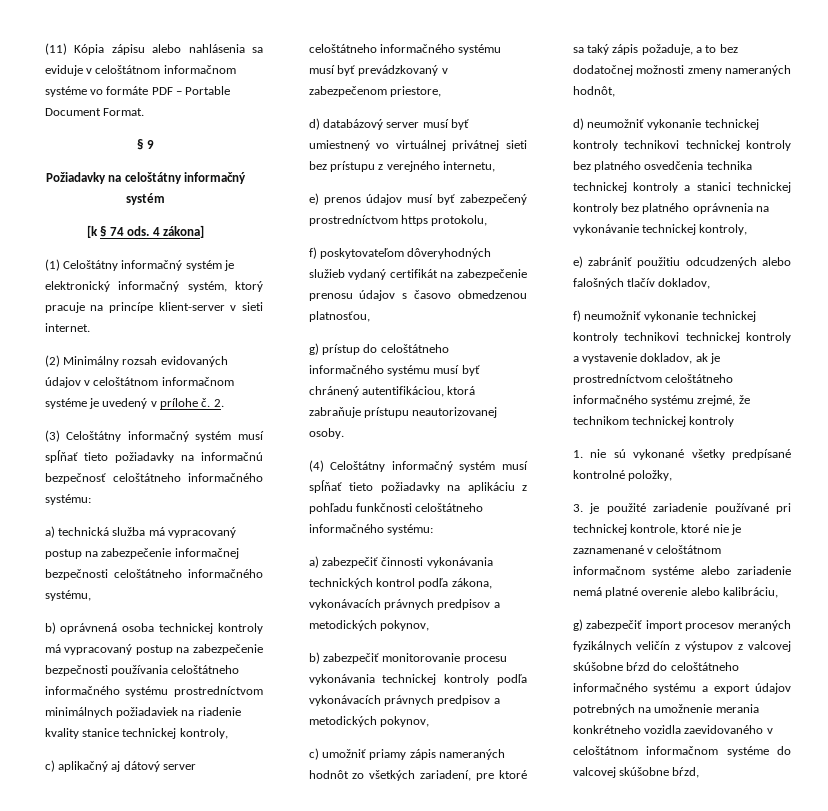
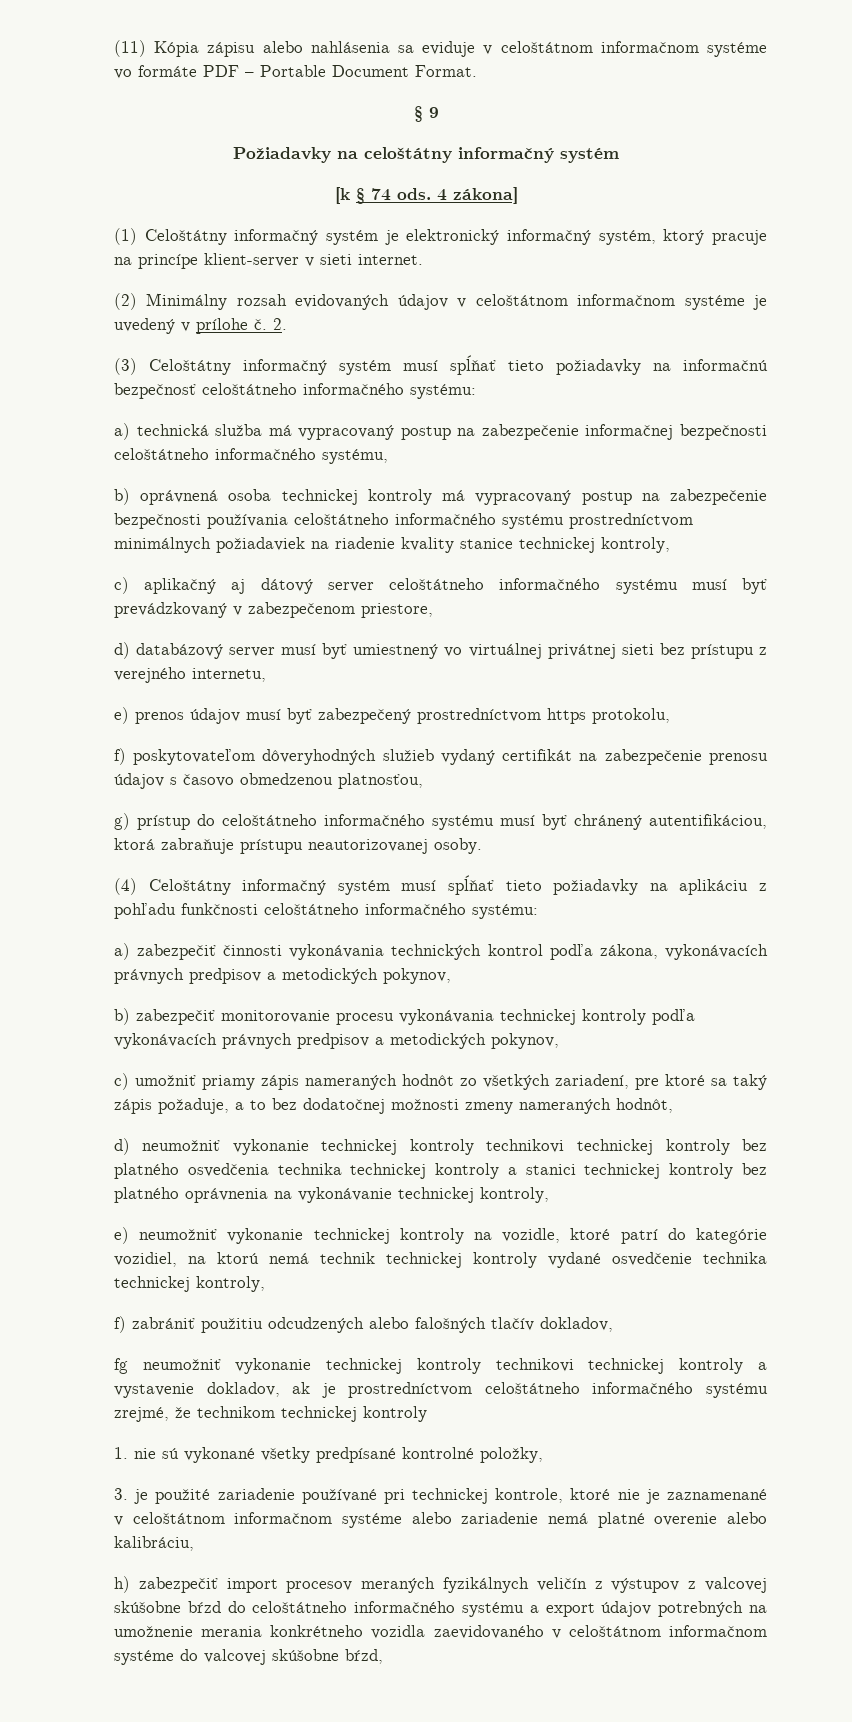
- e) zabrániť použitiu odcudzených alebo falošných tlačív dokladov,
+ e) neumožniť vykonanie technickej kontroly na vozidle, ktoré patrí do kategórie vozidiel, na ktorú nemá technik technickej kontroly vydané osvedčenie technika technickej kontroly,
+ f) zabrániť použitiu odcudzených alebo falošných tlačív dokladov,
- f) neumožniť vykonanie technickej kontroly technikovi technickej kontroly a vystavenie dokladov, ak je prostredníctvom celoštátneho informačného systému zrejmé, že technikom technickej kontroly
+ fg neumožniť vykonanie technickej kontroly technikovi technickej kontroly a vystavenie dokladov, ak je prostredníctvom celoštátneho informačného systému zrejmé, že technikom technickej kontroly
- g) zabezpečiť import procesov meraných fyzikálnych veličín z výstupov z valcovej skúšobne bŕzd do celoštátneho informačného systému a export údajov potrebných na umožnenie merania konkrétneho vozidla zaevidovaného v celoštátnom informačnom systéme do valcovej skúšobne bŕzd,
+ h) zabezpečiť import procesov meraných fyzikálnych veličín z výstupov z valcovej skúšobne bŕzd do celoštátneho informačného systému a export údajov potrebných na umožnenie merania konkrétneho vozidla zaevidovaného v celoštátnom informačnom systéme do valcovej skúšobne bŕzd,

